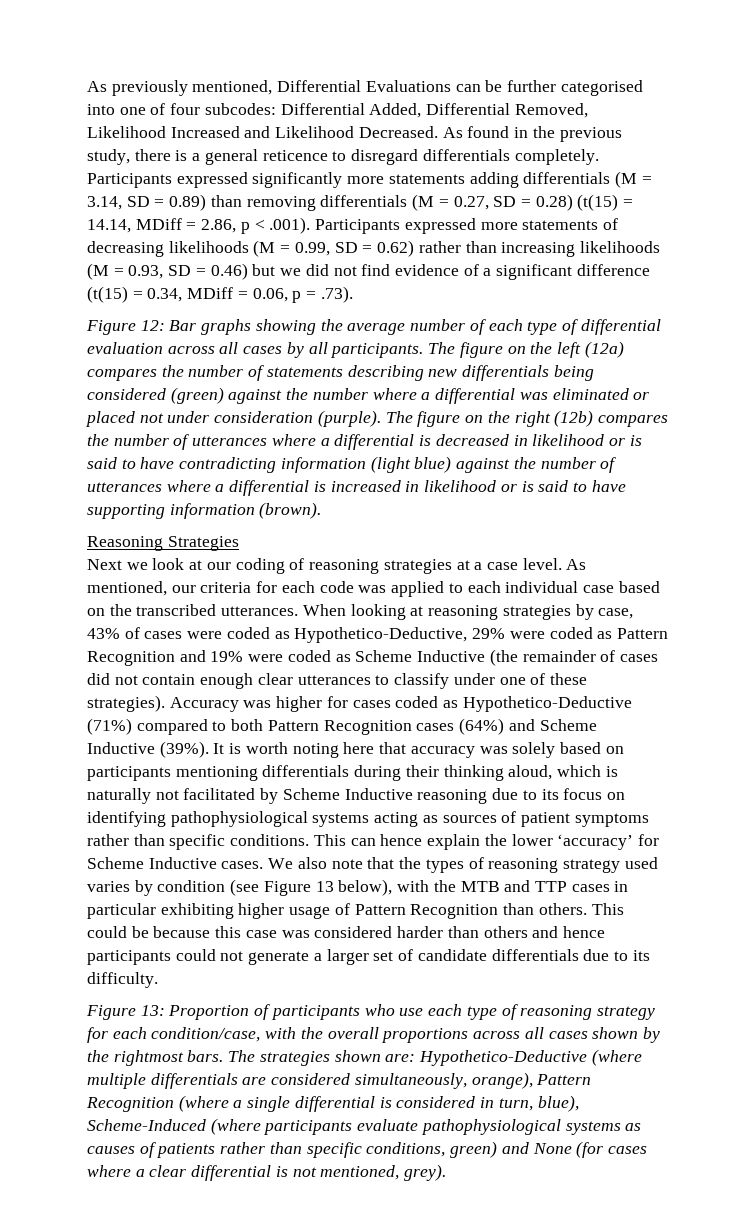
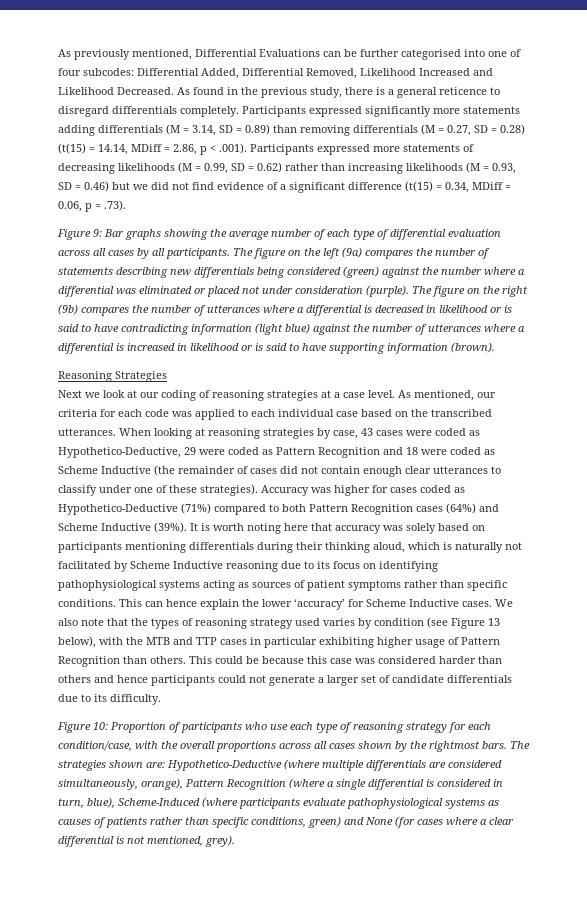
- Figure 12: Bar graphs showing the average number of each type of differential evaluation across all cases by all participants.
+ Figure 9: Bar graphs showing the average number of each type of differential evaluation across all cases by all participants.
- The figure on the left (12a) compares the number of statements describing new differentials being considered (green) against the number where a differential was eliminated or placed not under consideration (purple).
+ The figure on the left (9a) compares the number of statements describing new differentials being considered (green) against the number where a differential was eliminated or placed not under consideration (purple).
- The figure on the right (12b) compares the number of utterances where a differential is decreased in likelihood or is said to have contradicting information (light blue) against the number of utterances where a differential is increased in likelihood or is said to have supporting information (brown).
+ The figure on the right (9b) compares the number of utterances where a differential is decreased in likelihood or is said to have contradicting information (light blue) against the number of utterances where a differential is increased in likelihood or is said to have supporting information (brown).
- When looking at reasoning strategies by case, 43% of cases were coded as Hypothetico-Deductive, 29% were coded as Pattern Recognition and 19% were coded as Scheme Inductive (the remainder of cases did not contain enough clear utterances to classify under one of these strategies).
+ When looking at reasoning strategies by case, 43 cases were coded as Hypothetico-Deductive, 29 were coded as Pattern Recognition and 18 were coded as Scheme Inductive (the remainder of cases did not contain enough clear utterances to classify under one of these strategies).
- Figure 13: Proportion of participants who use each type of reasoning strategy for each condition/case, with the overall proportions across all cases shown by the rightmost bars.
+ Figure 10: Proportion of participants who use each type of reasoning strategy for each condition/case, with the overall proportions across all cases shown by the rightmost bars.

